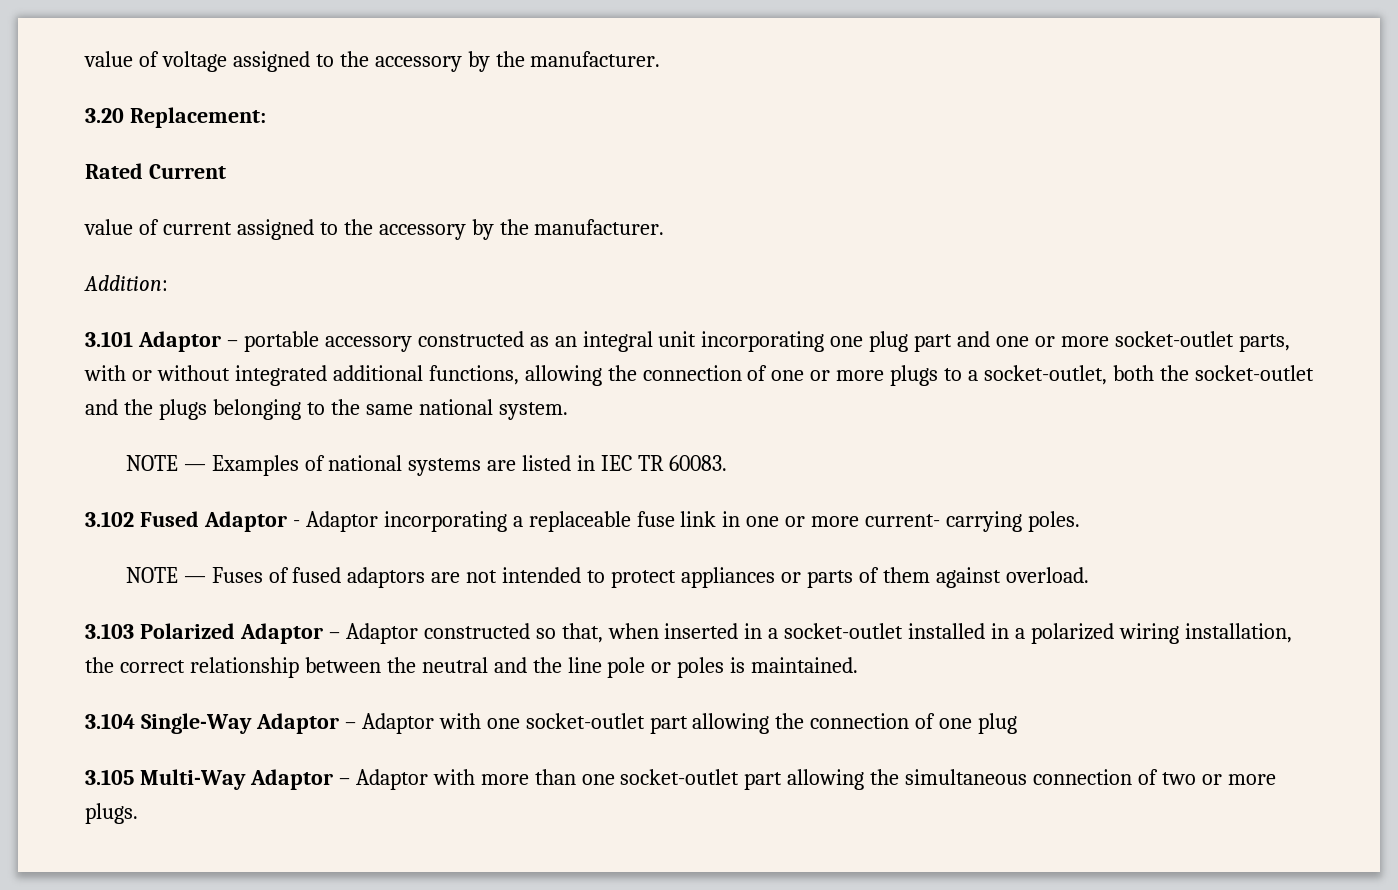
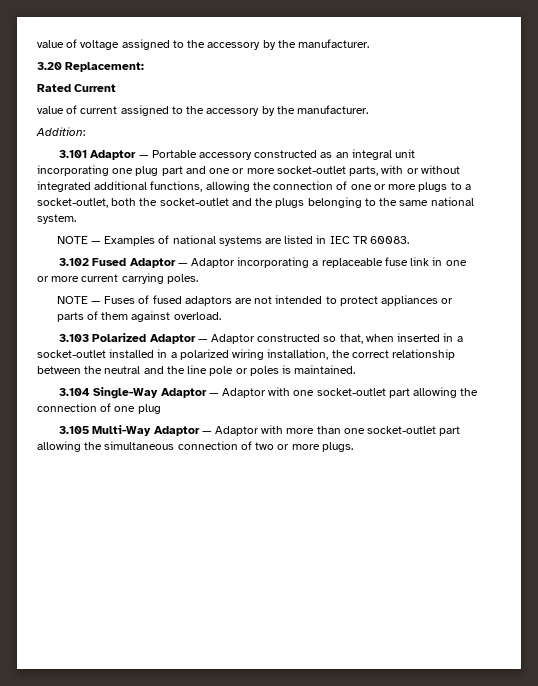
- 3.101 Adaptor – portable accessory constructed as an integral unit incorporating one plug part and one or more socket-outlet parts, with or without integrated additional functions, allowing the connection of one or more plugs to a socket-outlet, both the socket-outlet and the plugs belonging to the same national system.
+ 3.101 Adaptor — Portable accessory constructed as an integral unit incorporating one plug part and one or more socket-outlet parts, with or without integrated additional functions, allowing the connection of one or more plugs to a socket-outlet, both the socket-outlet and the plugs belonging to the same national system.
- 3.102 Fused Adaptor - Adaptor incorporating a replaceable fuse link in one or more current- carrying poles.
+ 3.102 Fused Adaptor — Adaptor incorporating a replaceable fuse link in one or more current carrying poles.
- 3.103 Polarized Adaptor – Adaptor constructed so that, when inserted in a socket-outlet installed in a polarized wiring installation, the correct relationship between the neutral and the line pole or poles is maintained.
+ 3.103 Polarized Adaptor — Adaptor constructed so that, when inserted in a socket-outlet installed in a polarized wiring installation, the correct relationship between the neutral and the line pole or poles is maintained.
- 3.104 Single-Way Adaptor – Adaptor with one socket-outlet part allowing the connection of one plug
+ 3.104 Single-Way Adaptor — Adaptor with one socket-outlet part allowing the connection of one plug
- 3.105 Multi-Way Adaptor – Adaptor with more than one socket-outlet part allowing the simultaneous connection of two or more plugs.
+ 3.105 Multi-Way Adaptor — Adaptor with more than one socket-outlet part allowing the simultaneous connection of two or more plugs.

